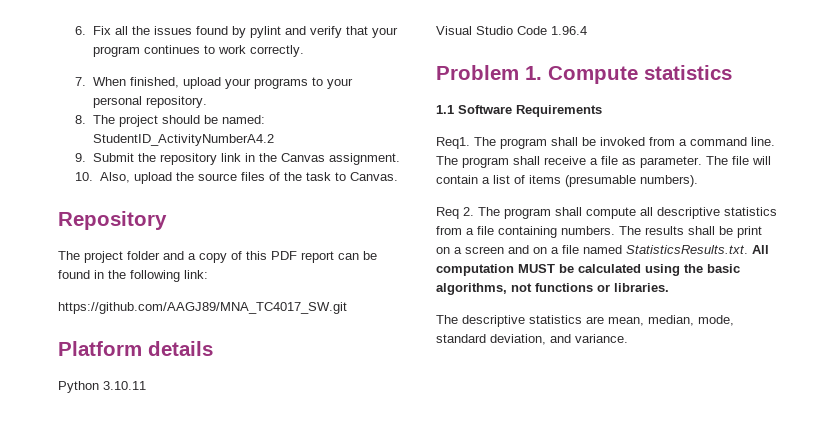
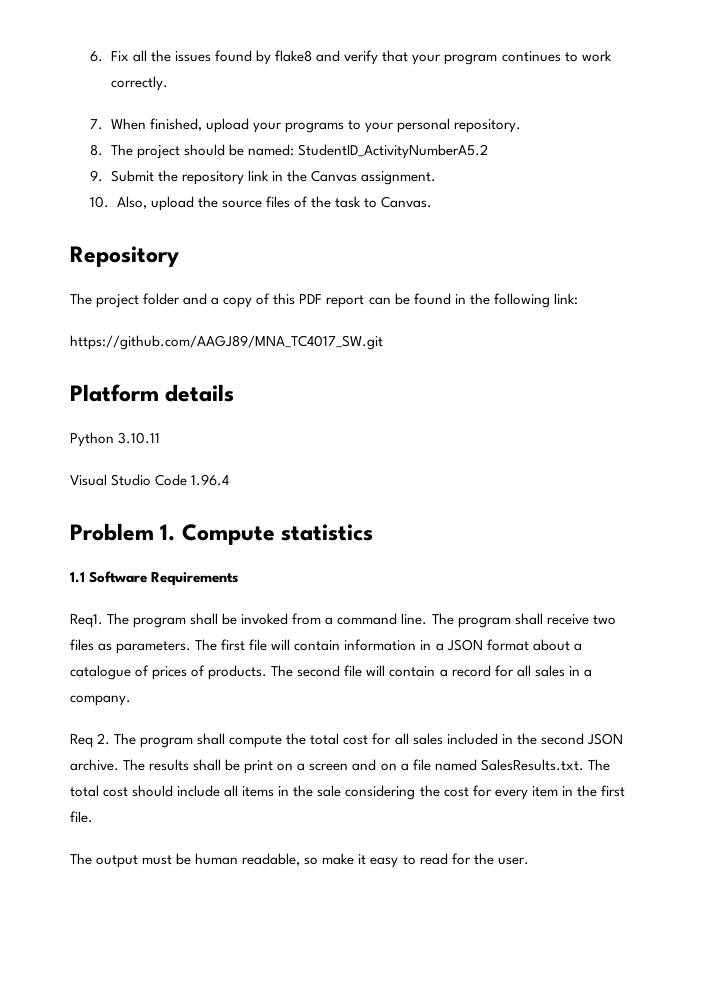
- 6. Fix all the issues found by pylint and verify that your program continues to work correctly.
+ 6. Fix all the issues found by flake8 and verify that your program continues to work correctly.
- 8. The project should be named: StudentID_ActivityNumberA4.2
+ 8. The project should be named: StudentID_ActivityNumberA5.2
- The program shall receive a file as parameter. The file will contain a list of items (presumable numbers).
+ The program shall receive two files as parameters. The first file will contain information in a JSON format about a catalogue of prices of products. The second file will contain a record for all sales in a company.
- Req 2. The program shall compute all descriptive statistics from a file containing numbers.
+ Req 2. The program shall compute the total cost for all sales included in the second JSON archive.
- The results shall be print on a screen and on a file named StatisticsResults.txt. All computation MUST be calculated using the basic algorithms, not functions or libraries.
- The descriptive statistics are mean, median, mode, standard deviation, and variance.
+ The results shall be print on a screen and on a file named SalesResults.txt. The total cost should include all items in the sale considering the cost for every item in the first file.
+ The output must be human readable, so make it easy to read for the user.

